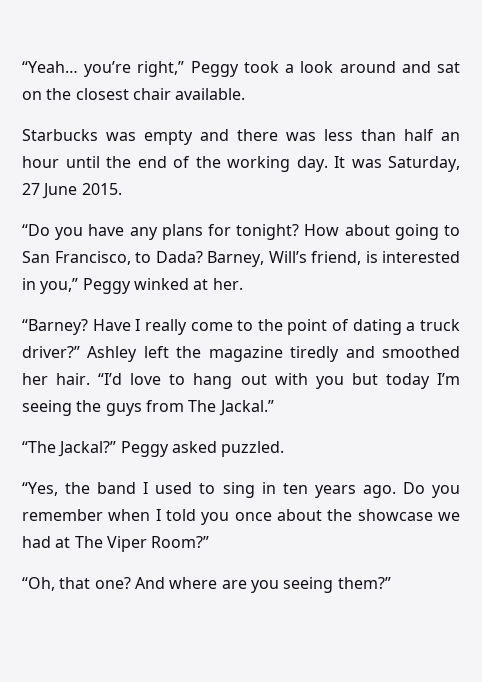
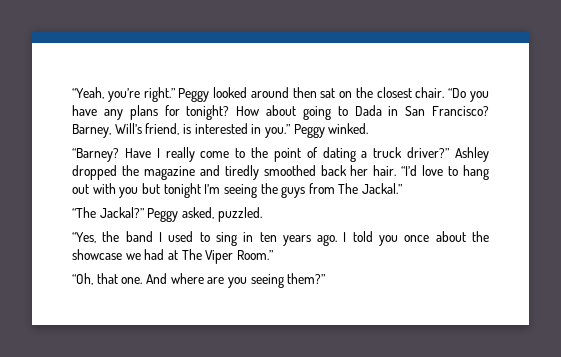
- “Yeah… you’re right,” Peggy took a look around and sat on the closest chair available.
- Starbucks was empty and there was less than half an hour until the end of the working day. It was Saturday, 27 June 2015.
- “Do you have any plans for tonight?
+ “Yeah, you’re right.” Peggy looked around then sat on the closest chair. “Do you have any plans for tonight?
- How about going to San Francisco, to Dada?
+ How about going to Dada in San Francisco?
- Barney, Will’s friend, is interested in you,” Peggy winked at her.
+ Barney, Will’s friend, is interested in you.” Peggy winked.
- Ashley left the magazine tiredly and smoothed her hair.
+ Ashley dropped the magazine and tiredly smoothed back her hair.
- “I’d love to hang out with you but today I’m seeing the guys from The Jackal.”
+ “I’d love to hang out with you but tonight I’m seeing the guys from The Jackal.”
- Peggy asked puzzled.
+ Peggy asked, puzzled.
- Do you remember when I told you once about the showcase we had at The Viper Room?”
+ I told you once about the showcase we had at The Viper Room.”
- “Oh, that one?
+ “Oh, that one.

